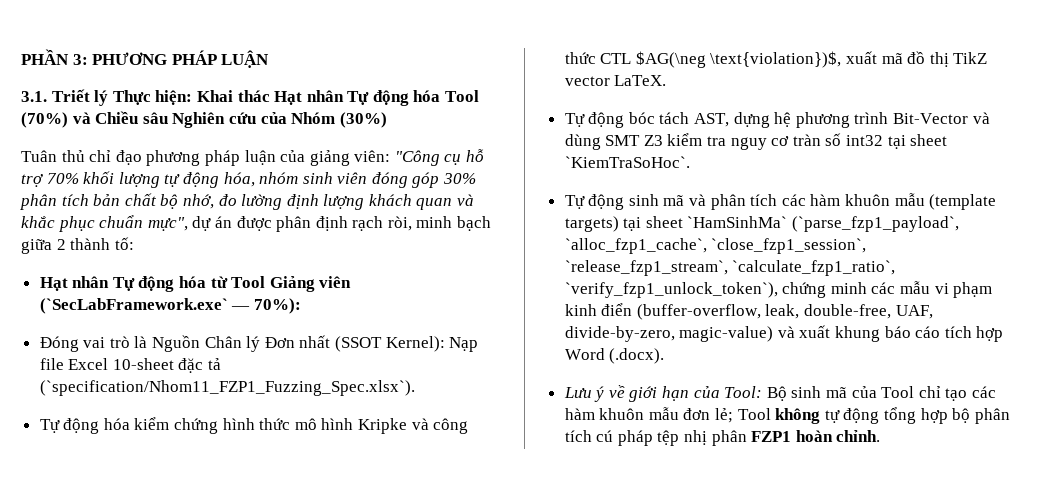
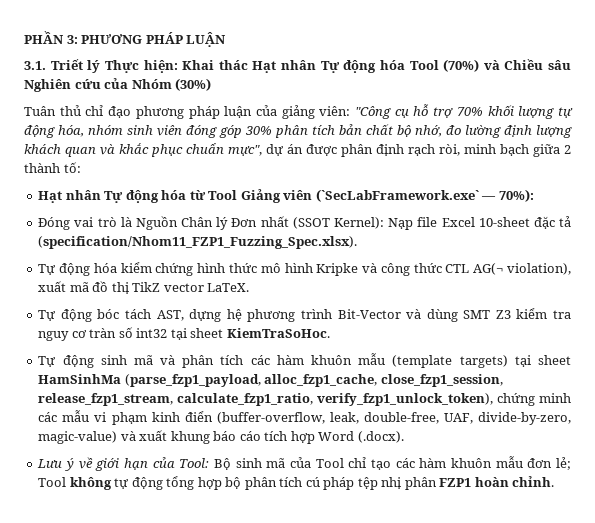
- Đóng vai trò là Nguồn Chân lý Đơn nhất (SSOT Kernel): Nạp file Excel 10-sheet đặc tả (`specification/Nhom11_FZP1_Fuzzing_Spec.xlsx`).
+ Đóng vai trò là Nguồn Chân lý Đơn nhất (SSOT Kernel): Nạp file Excel 10-sheet đặc tả (specification/Nhom11_FZP1_Fuzzing_Spec.xlsx).
- Tự động hóa kiểm chứng hình thức mô hình Kripke và công thức CTL $AG(\neg \text{violation})$, xuất mã đồ thị TikZ vector LaTeX.
+ Tự động hóa kiểm chứng hình thức mô hình Kripke và công thức CTL AG(¬ violation), xuất mã đồ thị TikZ vector LaTeX.
- Tự động bóc tách AST, dựng hệ phương trình Bit-Vector và dùng SMT Z3 kiểm tra nguy cơ tràn số int32 tại sheet `KiemTraSoHoc`.
+ Tự động bóc tách AST, dựng hệ phương trình Bit-Vector và dùng SMT Z3 kiểm tra nguy cơ tràn số int32 tại sheet KiemTraSoHoc.
- Tự động sinh mã và phân tích các hàm khuôn mẫu (template targets) tại sheet `HamSinhMa` (`parse_fzp1_payload`, `alloc_fzp1_cache`, `close_fzp1_session`, `release_fzp1_stream`, `calculate_fzp1_ratio`, `verify_fzp1_unlock_token`), chứng minh các mẫu vi phạm kinh điển (buffer-overflow, leak, double-free, UAF, divide-by-zero, magic-value) và xuất khung báo cáo tích hợp Word (.docx).
+ Tự động sinh mã và phân tích các hàm khuôn mẫu (template targets) tại sheet HamSinhMa (parse_fzp1_payload, alloc_fzp1_cache, close_fzp1_session, release_fzp1_stream, calculate_fzp1_ratio, verify_fzp1_unlock_token), chứng minh các mẫu vi phạm kinh điển (buffer-overflow, leak, double-free, UAF, divide-by-zero, magic-value) và xuất khung báo cáo tích hợp Word (.docx).

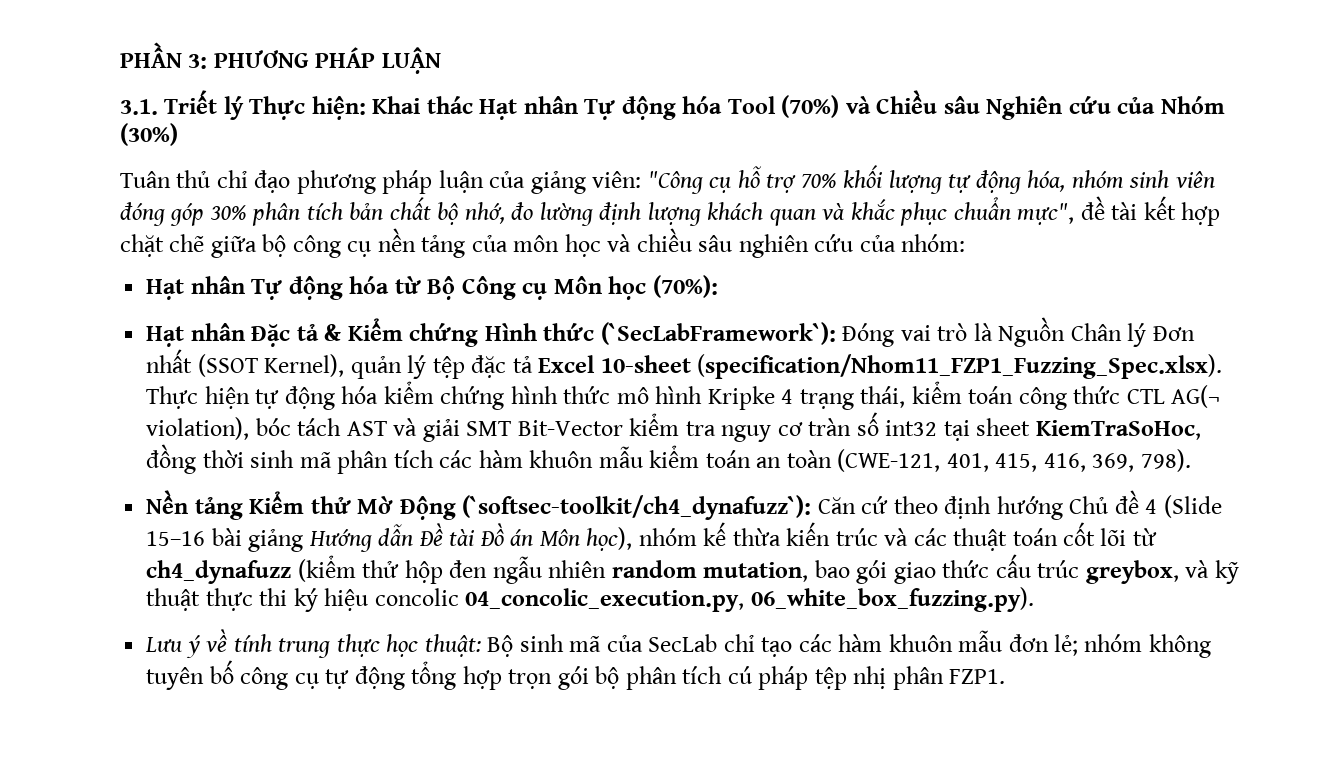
- Tuân thủ chỉ đạo phương pháp luận của giảng viên: "Công cụ hỗ trợ 70% khối lượng tự động hóa, nhóm sinh viên đóng góp 30% phân tích bản chất bộ nhớ, đo lường định lượng khách quan và khắc phục chuẩn mực", dự án được phân định rạch ròi, minh bạch giữa 2 thành tố:
+ Tuân thủ chỉ đạo phương pháp luận của giảng viên: "Công cụ hỗ trợ 70% khối lượng tự động hóa, nhóm sinh viên đóng góp 30% phân tích bản chất bộ nhớ, đo lường định lượng khách quan và khắc phục chuẩn mực", đề tài kết hợp chặt chẽ giữa bộ công cụ nền tảng của môn học và chiều sâu nghiên cứu của nhóm:
- Hạt nhân Tự động hóa từ Tool Giảng viên (`SecLabFramework.exe` — 70%):
- Đóng vai trò là Nguồn Chân lý Đơn nhất (SSOT Kernel): Nạp file Excel 10-sheet đặc tả (specification/Nhom11_FZP1_Fuzzing_Spec.xlsx).
- Tự động hóa kiểm chứng hình thức mô hình Kripke và công thức CTL AG(¬ violation), xuất mã đồ thị TikZ vector LaTeX.
- Tự động bóc tách AST, dựng hệ phương trình Bit-Vector và dùng SMT Z3 kiểm tra nguy cơ tràn số int32 tại sheet KiemTraSoHoc.
- Tự động sinh mã và phân tích các hàm khuôn mẫu (template targets) tại sheet HamSinhMa (parse_fzp1_payload, alloc_fzp1_cache, close_fzp1_session, release_fzp1_stream, calculate_fzp1_ratio, verify_fzp1_unlock_token), chứng minh các mẫu vi phạm kinh điển (buffer-overflow, leak, double-free, UAF, divide-by-zero, magic-value) và xuất khung báo cáo tích hợp Word (.docx).
- Lưu ý về giới hạn của Tool:
+ Hạt nhân Tự động hóa từ Bộ Công cụ Môn học (70%):
+ Hạt nhân Đặc tả & Kiểm chứng Hình thức (`SecLabFramework`): Đóng vai trò là Nguồn Chân lý Đơn nhất (SSOT Kernel), quản lý tệp đặc tả Excel 10-sheet (specification/Nhom11_FZP1_Fuzzing_Spec.xlsx). Thực hiện tự động hóa kiểm chứng hình thức mô hình Kripke 4 trạng thái, kiểm toán công thức CTL AG(¬ violation), bóc tách AST và giải SMT Bit-Vector kiểm tra nguy cơ tràn số int32 tại sheet KiemTraSoHoc, đồng thời sinh mã phân tích các hàm khuôn mẫu kiểm toán an toàn (CWE-121, 401, 415, 416, 369, 798).
+ Nền tảng Kiểm thử Mờ Động (`softsec-toolkit/ch4_dynafuzz`): Căn cứ theo định hướng Chủ đề 4 (Slide 15–16 bài giảng Hướng dẫn Đề tài Đồ án Môn học), nhóm kế thừa kiến trúc và các thuật toán cốt lõi từ ch4_dynafuzz (kiểm thử hộp đen ngẫu nhiên random mutation, bao gói giao thức cấu trúc greybox, và kỹ thuật thực thi ký hiệu concolic 04_concolic_execution.py, 06_white_box_fuzzing.py).
+ Lưu ý về tính trung thực học thuật:
- Bộ sinh mã của Tool chỉ tạo các hàm khuôn mẫu đơn lẻ;
+ Bộ sinh mã của SecLab chỉ tạo các hàm khuôn mẫu đơn lẻ;
- Tool không tự động tổng hợp bộ phân tích cú pháp tệp nhị phân FZP1 hoàn chỉnh.
+ nhóm không tuyên bố công cụ tự động tổng hợp trọn gói bộ phân tích cú pháp tệp nhị phân FZP1.

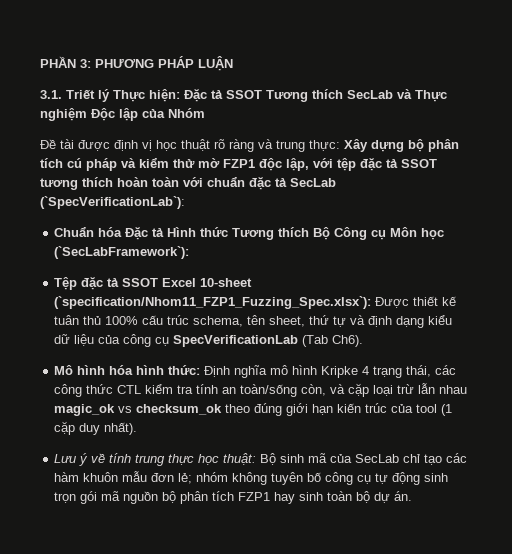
- 3.1. Triết lý Thực hiện: Khai thác Hạt nhân Tự động hóa Tool (70%) và Chiều sâu Nghiên cứu của Nhóm (30%)
- Tuân thủ chỉ đạo phương pháp luận của giảng viên: "Công cụ hỗ trợ 70% khối lượng tự động hóa, nhóm sinh viên đóng góp 30% phân tích bản chất bộ nhớ, đo lường định lượng khách quan và khắc phục chuẩn mực", đề tài kết hợp chặt chẽ giữa bộ công cụ nền tảng của môn học và chiều sâu nghiên cứu của nhóm:
- Hạt nhân Tự động hóa từ Bộ Công cụ Môn học (70%):
- Hạt nhân Đặc tả & Kiểm chứng Hình thức (`SecLabFramework`): Đóng vai trò là Nguồn Chân lý Đơn nhất (SSOT Kernel), quản lý tệp đặc tả Excel 10-sheet (specification/Nhom11_FZP1_Fuzzing_Spec.xlsx). Thực hiện tự động hóa kiểm chứng hình thức mô hình Kripke 4 trạng thái, kiểm toán công thức CTL AG(¬ violation), bóc tách AST và giải SMT Bit-Vector kiểm tra nguy cơ tràn số int32 tại sheet KiemTraSoHoc, đồng thời sinh mã phân tích các hàm khuôn mẫu kiểm toán an toàn (CWE-121, 401, 415, 416, 369, 798).
- Nền tảng Kiểm thử Mờ Động (`softsec-toolkit/ch4_dynafuzz`): Căn cứ theo định hướng Chủ đề 4 (Slide 15–16 bài giảng Hướng dẫn Đề tài Đồ án Môn học), nhóm kế thừa kiến trúc và các thuật toán cốt lõi từ ch4_dynafuzz (kiểm thử hộp đen ngẫu nhiên random mutation, bao gói giao thức cấu trúc greybox, và kỹ thuật thực thi ký hiệu concolic 04_concolic_execution.py, 06_white_box_fuzzing.py).
+ 3.1. Triết lý Thực hiện: Đặc tả SSOT Tương thích SecLab và Thực nghiệm Độc lập của Nhóm
+ Đề tài được định vị học thuật rõ ràng và trung thực: Xây dựng bộ phân tích cú pháp và kiểm thử mờ FZP1 độc lập, với tệp đặc tả SSOT tương thích hoàn toàn với chuẩn đặc tả SecLab (`SpecVerificationLab`):
+ Chuẩn hóa Đặc tả Hình thức Tương thích Bộ Công cụ Môn học (`SecLabFramework`):
+ Tệp đặc tả SSOT Excel 10-sheet (`specification/Nhom11_FZP1_Fuzzing_Spec.xlsx`): Được thiết kế tuân thủ 100% cấu trúc schema, tên sheet, thứ tự và định dạng kiểu dữ liệu của công cụ SpecVerificationLab (Tab Ch6).
+ Mô hình hóa hình thức: Định nghĩa mô hình Kripke 4 trạng thái, các công thức CTL kiểm tra tính an toàn/sống còn, và cặp loại trừ lẫn nhau magic_ok vs checksum_ok theo đúng giới hạn kiến trúc của tool (1 cặp duy nhất).
- Lưu ý về tính trung thực học thuật: Bộ sinh mã của SecLab chỉ tạo các hàm khuôn mẫu đơn lẻ; nhóm không tuyên bố công cụ tự động tổng hợp trọn gói bộ phân tích cú pháp tệp nhị phân FZP1.
+ Lưu ý về tính trung thực học thuật: Bộ sinh mã của SecLab chỉ tạo các hàm khuôn mẫu đơn lẻ; nhóm không tuyên bố công cụ tự động sinh trọn gói mã nguồn bộ phân tích FZP1 hay sinh toàn bộ dự án.

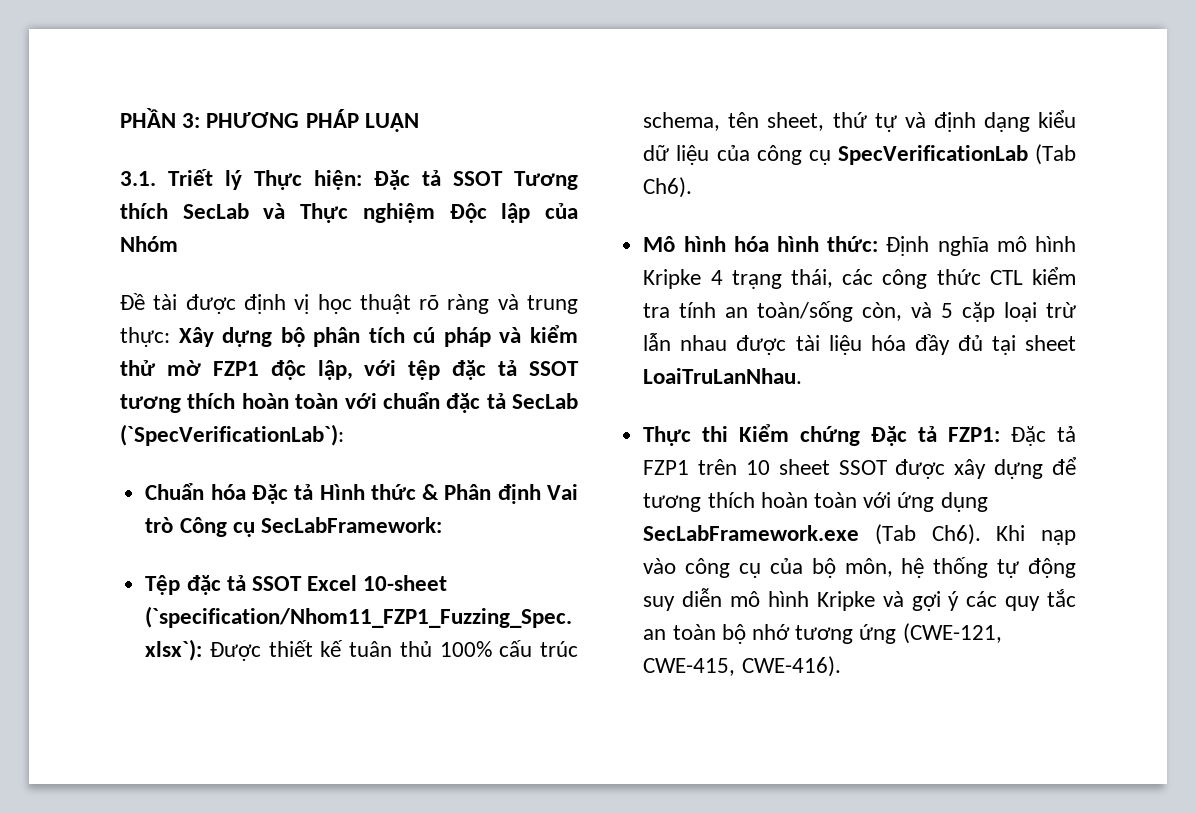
- Chuẩn hóa Đặc tả Hình thức Tương thích Bộ Công cụ Môn học (`SecLabFramework`):
+ Chuẩn hóa Đặc tả Hình thức & Phân định Vai trò Công cụ SecLabFramework:
- Mô hình hóa hình thức: Định nghĩa mô hình Kripke 4 trạng thái, các công thức CTL kiểm tra tính an toàn/sống còn, và cặp loại trừ lẫn nhau magic_ok vs checksum_ok theo đúng giới hạn kiến trúc của tool (1 cặp duy nhất).
- Lưu ý về tính trung thực học thuật: Bộ sinh mã của SecLab chỉ tạo các hàm khuôn mẫu đơn lẻ; nhóm không tuyên bố công cụ tự động sinh trọn gói mã nguồn bộ phân tích FZP1 hay sinh toàn bộ dự án.
+ Mô hình hóa hình thức: Định nghĩa mô hình Kripke 4 trạng thái, các công thức CTL kiểm tra tính an toàn/sống còn, và 5 cặp loại trừ lẫn nhau được tài liệu hóa đầy đủ tại sheet LoaiTruLanNhau.
+ Thực thi Kiểm chứng Đặc tả FZP1: Đặc tả FZP1 trên 10 sheet SSOT được xây dựng để tương thích hoàn toàn với ứng dụng SecLabFramework.exe (Tab Ch6). Khi nạp vào công cụ của bộ môn, hệ thống tự động suy diễn mô hình Kripke và gợi ý các quy tắc an toàn bộ nhớ tương ứng (CWE-121, CWE-415, CWE-416).

